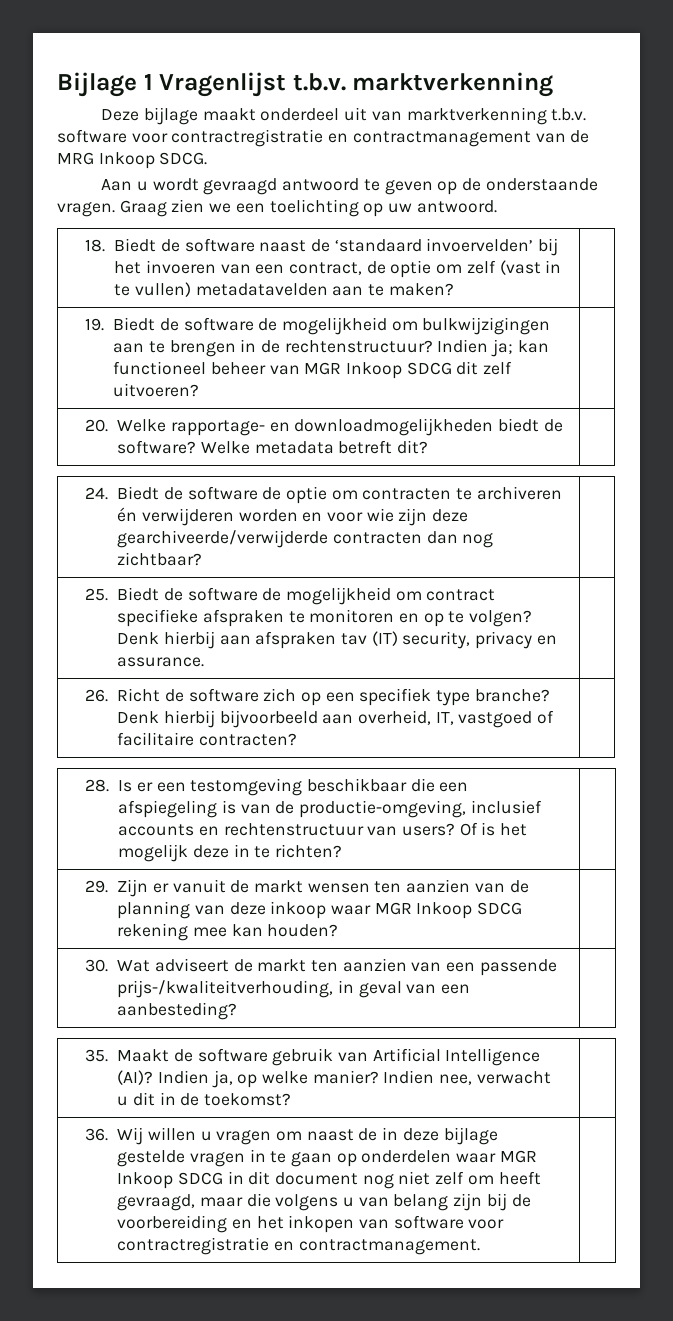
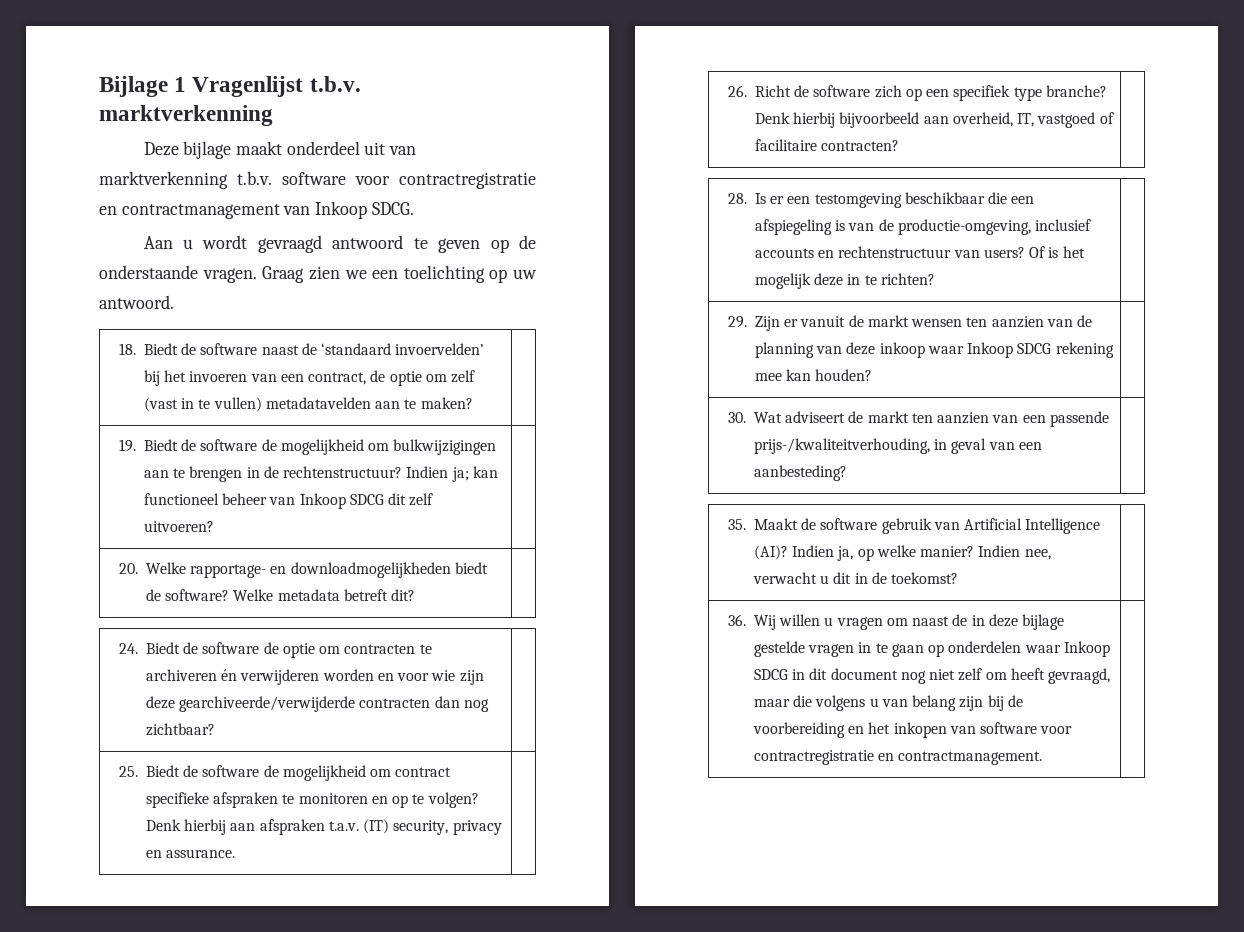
- Deze bijlage maakt onderdeel uit van marktverkenning t.b.v. software voor contractregistratie en contractmanagement van de MRG Inkoop SDCG.
+ Deze bijlage maakt onderdeel uit van marktverkenning t.b.v. software voor contractregistratie en contractmanagement van Inkoop SDCG.
- 19. Biedt de software de mogelijkheid om bulkwijzigingen aan te brengen in de rechtenstructuur? Indien ja; kan functioneel beheer van MGR Inkoop SDCG dit zelf uitvoeren? |
+ 19. Biedt de software de mogelijkheid om bulkwijzigingen aan te brengen in de rechtenstructuur? Indien ja; kan functioneel beheer van Inkoop SDCG dit zelf uitvoeren? |
- 25. Biedt de software de mogelijkheid om contract specifieke afspraken te monitoren en op te volgen? Denk hierbij aan afspraken tav (IT) security, privacy en assurance. |
+ 25. Biedt de software de mogelijkheid om contract specifieke afspraken te monitoren en op te volgen? Denk hierbij aan afspraken t.a.v. (IT) security, privacy en assurance. |
- 29. Zijn er vanuit de markt wensen ten aanzien van de planning van deze inkoop waar MGR Inkoop SDCG rekening mee kan houden? |
+ 29. Zijn er vanuit de markt wensen ten aanzien van de planning van deze inkoop waar Inkoop SDCG rekening mee kan houden? |
- 36. Wij willen u vragen om naast de in deze bijlage gestelde vragen in te gaan op onderdelen waar MGR Inkoop SDCG in dit document nog niet zelf om heeft gevraagd, maar die volgens u van belang zijn bij de voorbereiding en het inkopen van software voor contractregistratie en contractmanagement.
+ 36. Wij willen u vragen om naast de in deze bijlage gestelde vragen in te gaan op onderdelen waar Inkoop SDCG in dit document nog niet zelf om heeft gevraagd, maar die volgens u van belang zijn bij de voorbereiding en het inkopen van software voor contractregistratie en contractmanagement.

